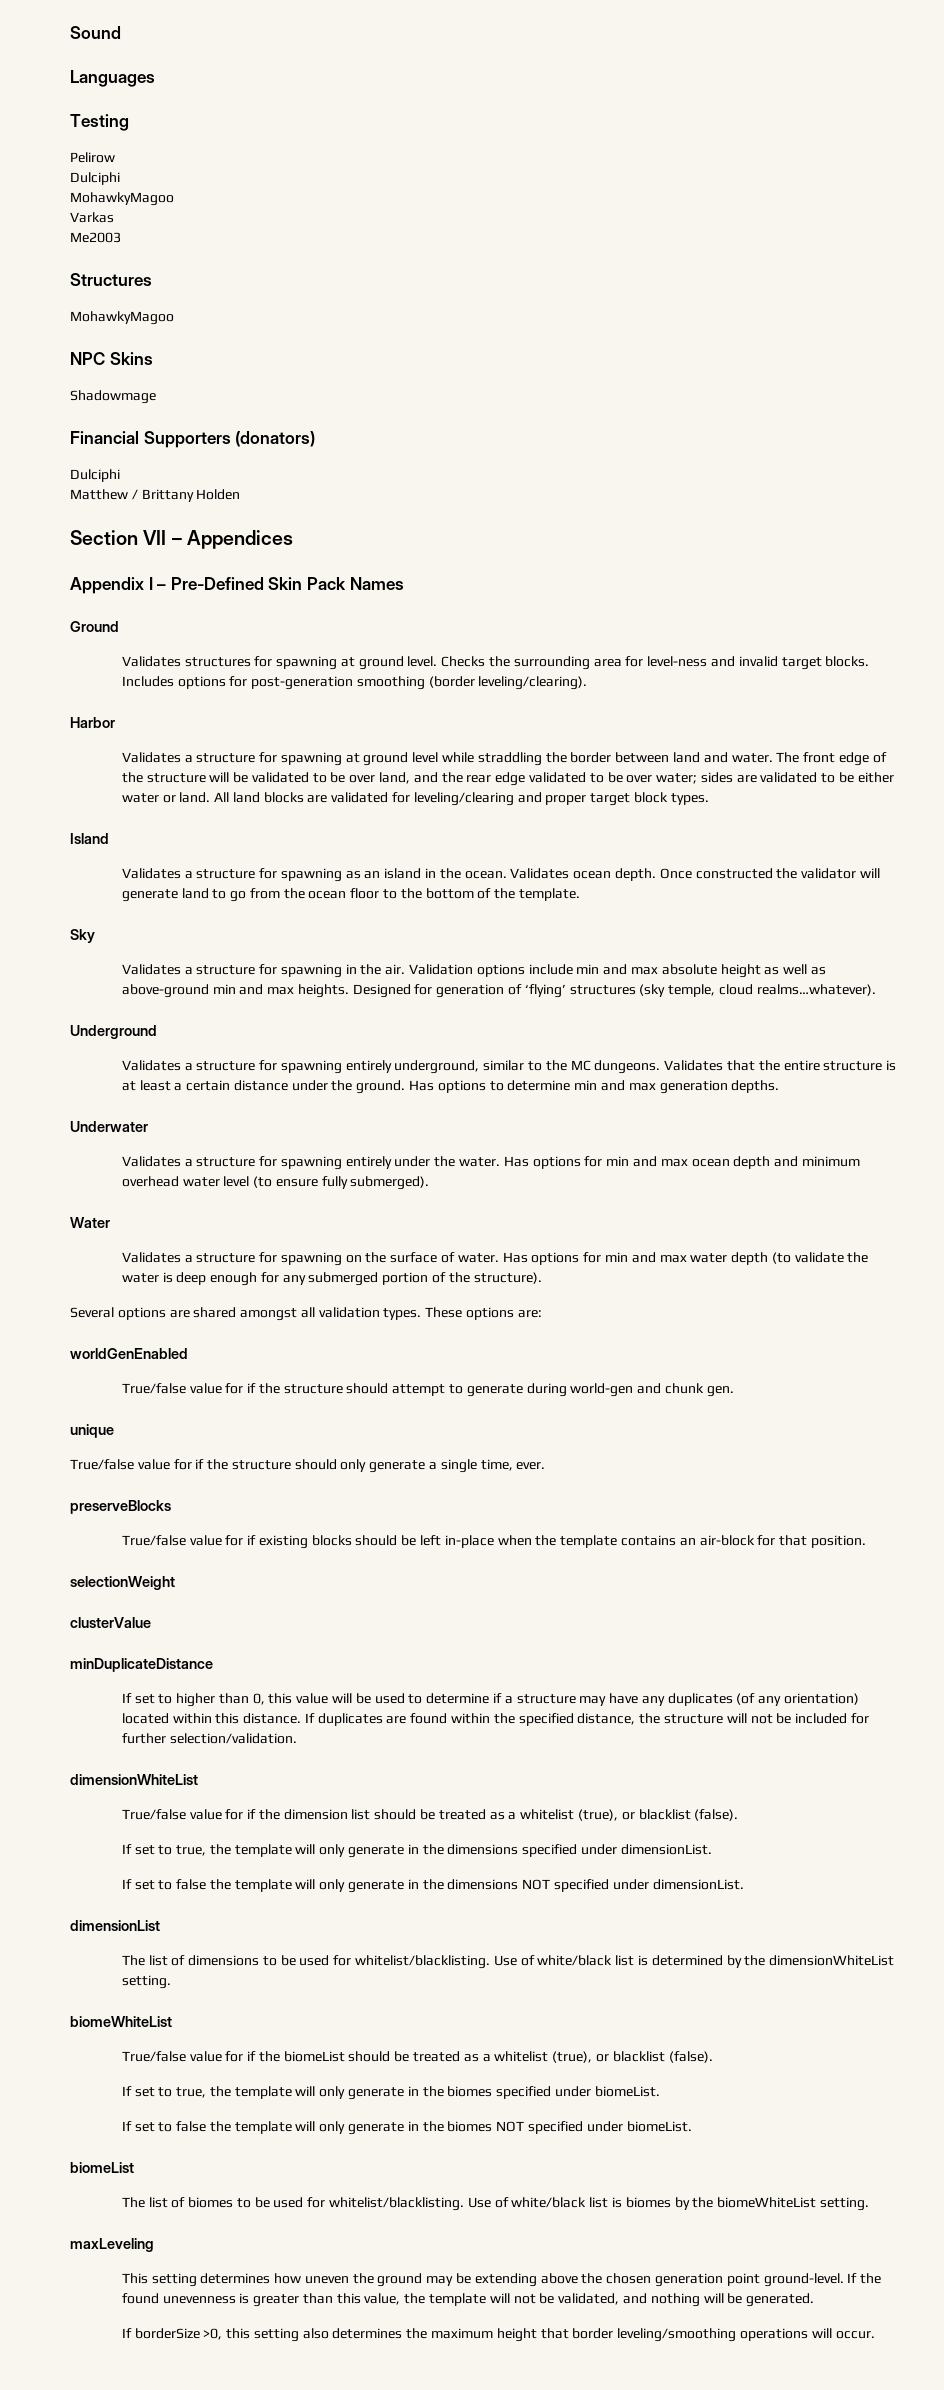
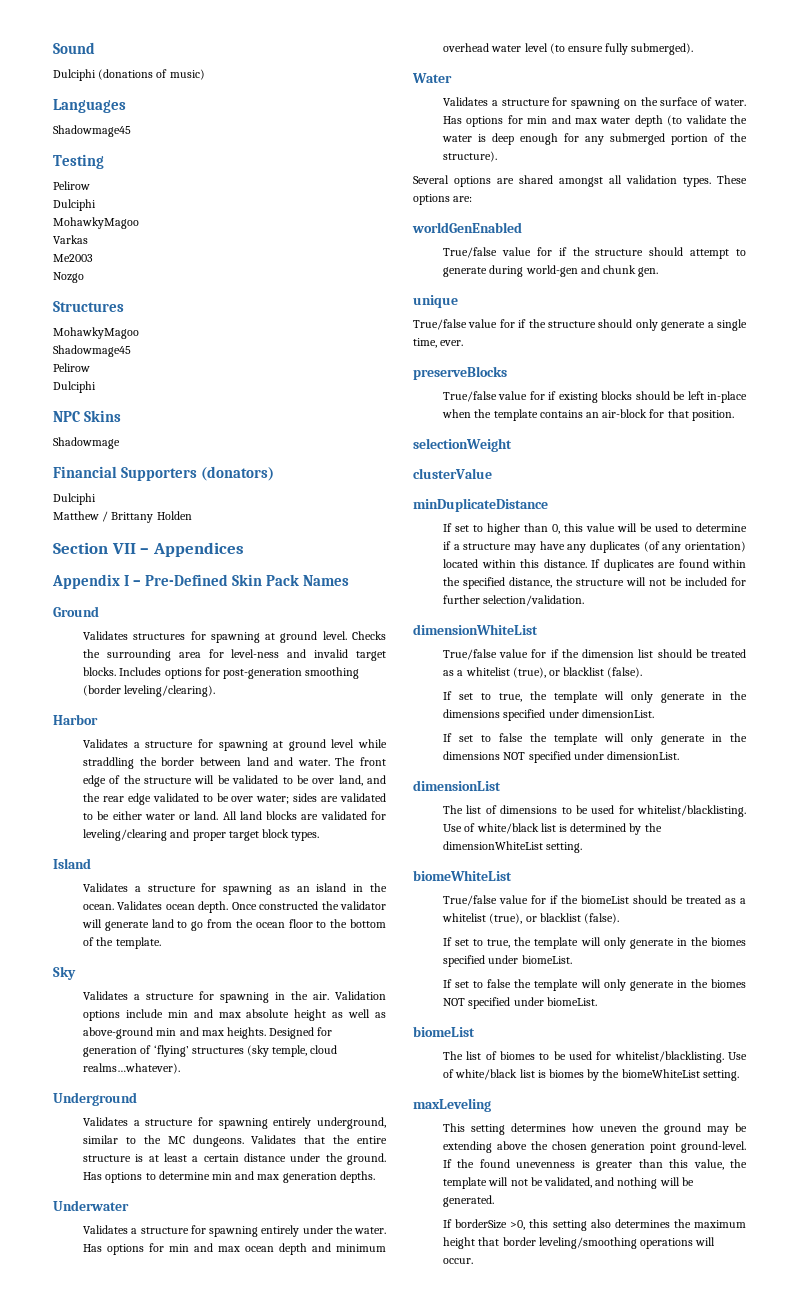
+ Dulciphi (donations of music)
  Languages
+ Shadowmage45
+ Nozgo
  Structures
  MohawkyMagoo
+ Shadowmage45
+ Pelirow
+ Dulciphi

